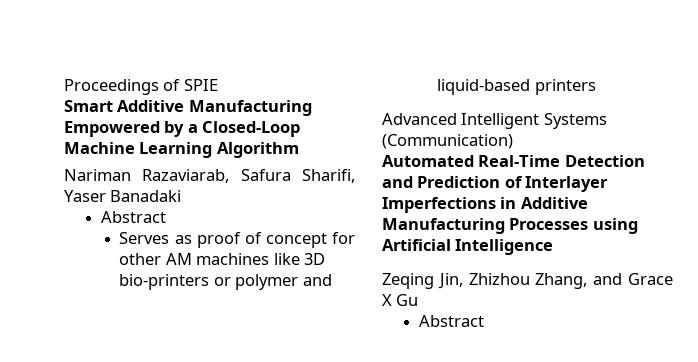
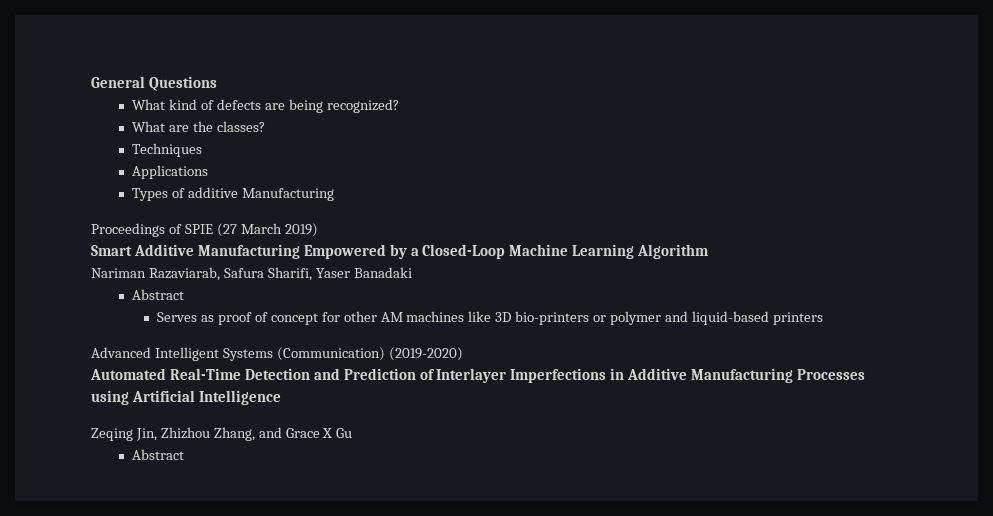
+ General Questions
+ What kind of defects are being recognized?
+ What are the classes?
+ Techniques
+ Applications
+ Types of additive Manufacturing
- Proceedings of SPIE
+ Proceedings of SPIE (27 March 2019)
- Advanced Intelligent Systems (Communication)
+ Advanced Intelligent Systems (Communication) (2019-2020)

